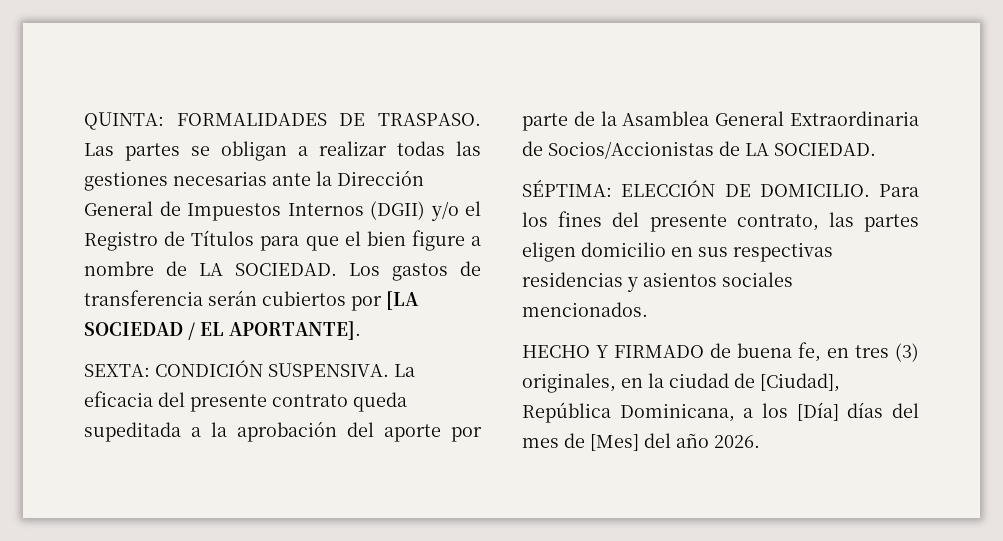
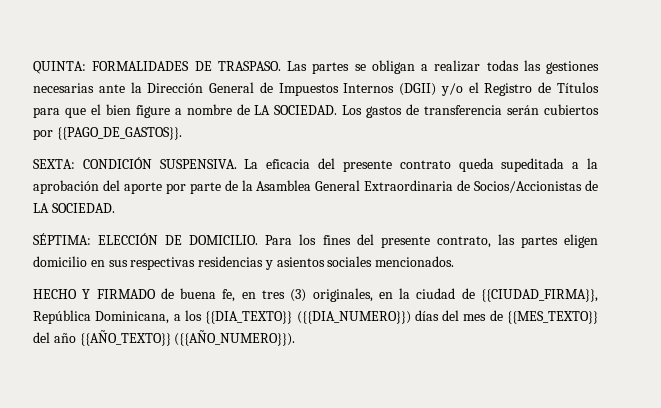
- Los gastos de transferencia serán cubiertos por [LA SOCIEDAD / EL APORTANTE].
+ Los gastos de transferencia serán cubiertos por {{PAGO_DE_GASTOS}}.
- HECHO Y FIRMADO de buena fe, en tres (3) originales, en la ciudad de [Ciudad], República Dominicana, a los [Día] días del mes de [Mes] del año 2026.
+ HECHO Y FIRMADO de buena fe, en tres (3) originales, en la ciudad de {{CIUDAD_FIRMA}}, República Dominicana, a los {{DIA_TEXTO}} ({{DIA_NUMERO}}) días del mes de {{MES_TEXTO}} del año {{AÑO_TEXTO}} ({{AÑO_NUMERO}}).

